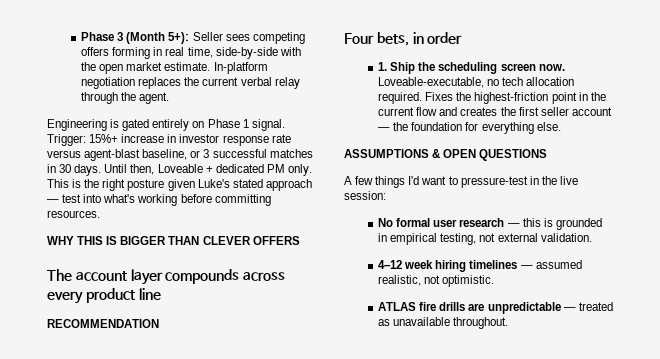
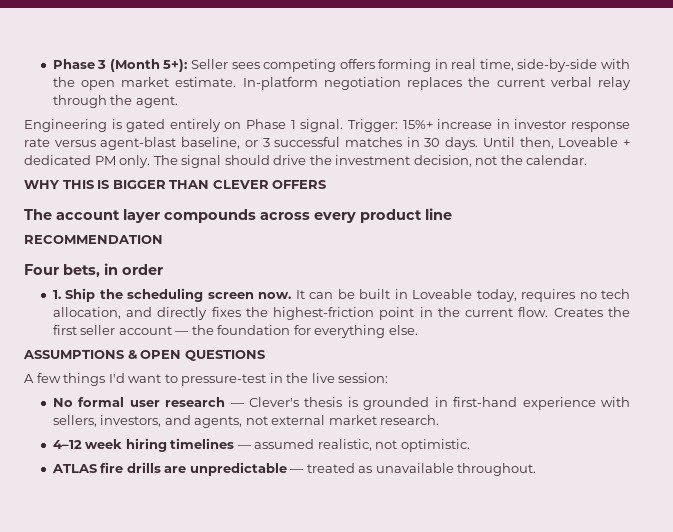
- This is the right posture given Luke's stated approach — test into what's working before committing resources.
+ The signal should drive the investment decision, not the calendar.
- Loveable-executable, no tech allocation required. Fixes the highest-friction point in the current flow and creates the first seller account — the foundation for everything else.
+ It can be built in Loveable today, requires no tech allocation, and directly fixes the highest-friction point in the current flow. Creates the first seller account — the foundation for everything else.
- No formal user research — this is grounded in empirical testing, not external validation.
+ No formal user research — Clever's thesis is grounded in first-hand experience with sellers, investors, and agents, not external market research.

